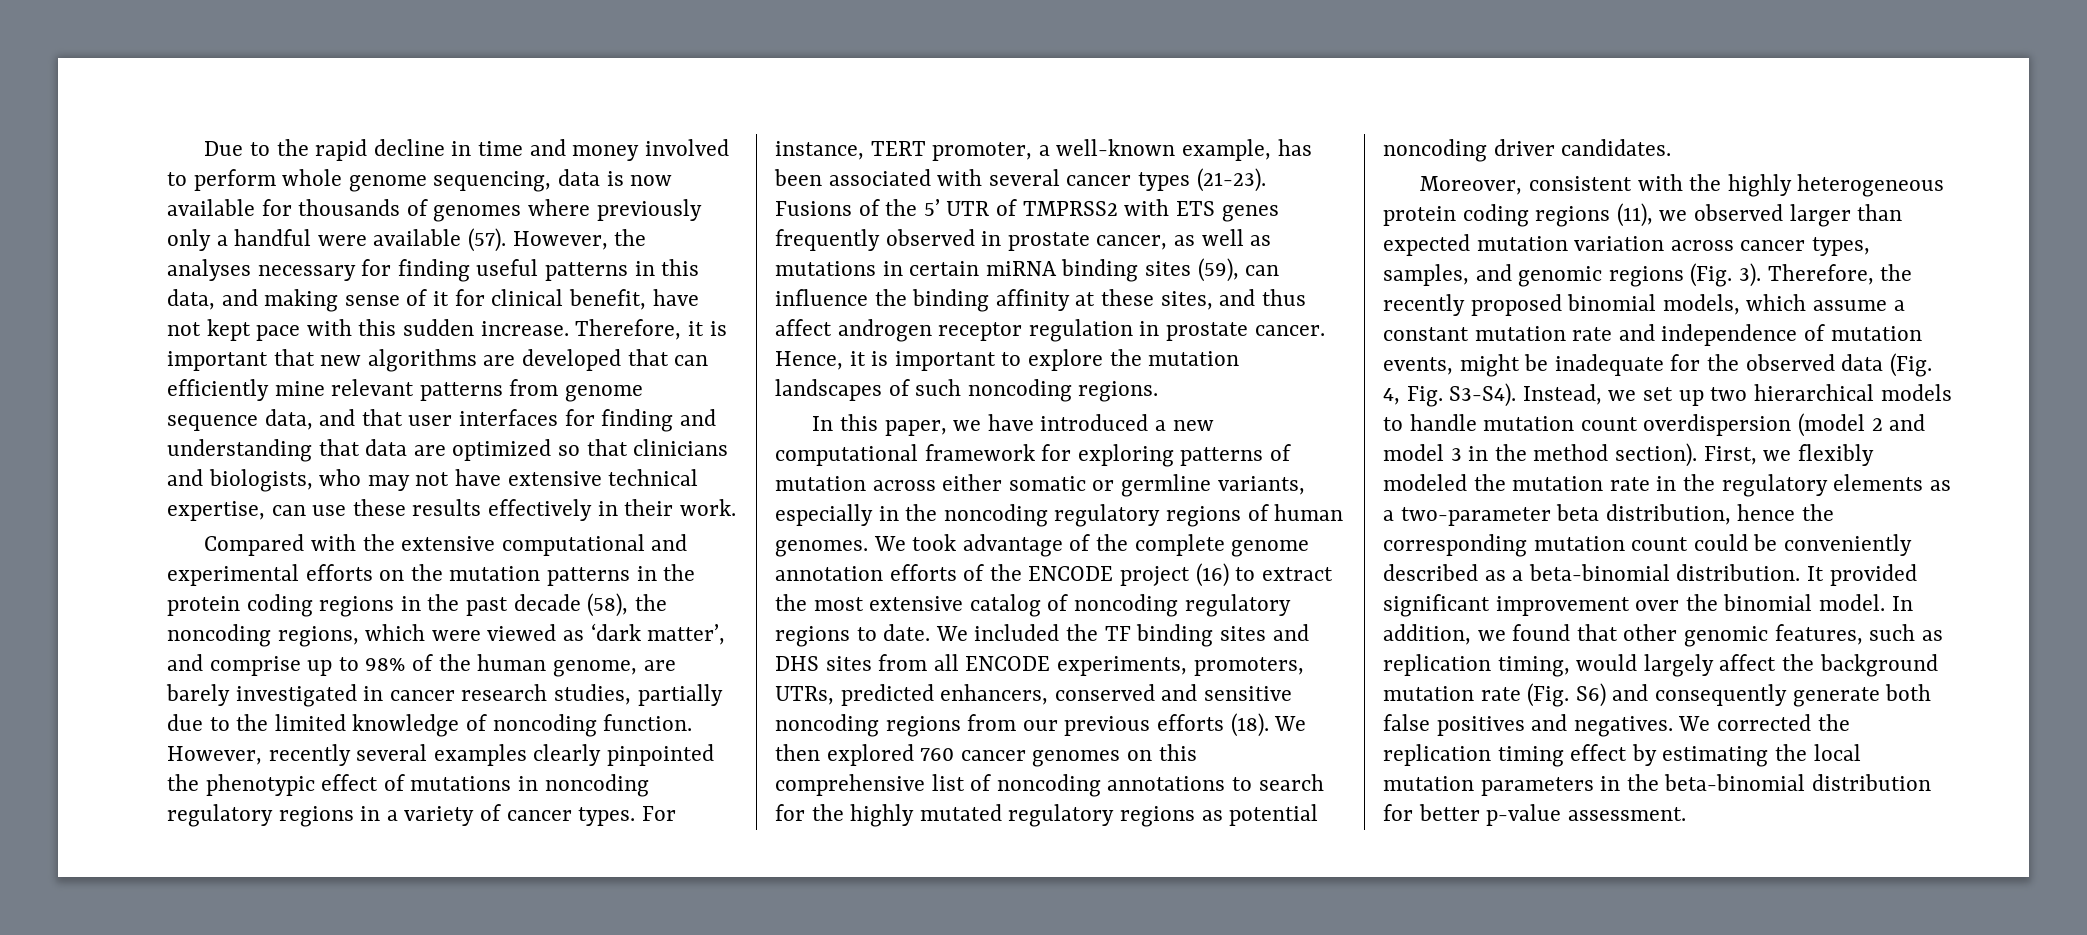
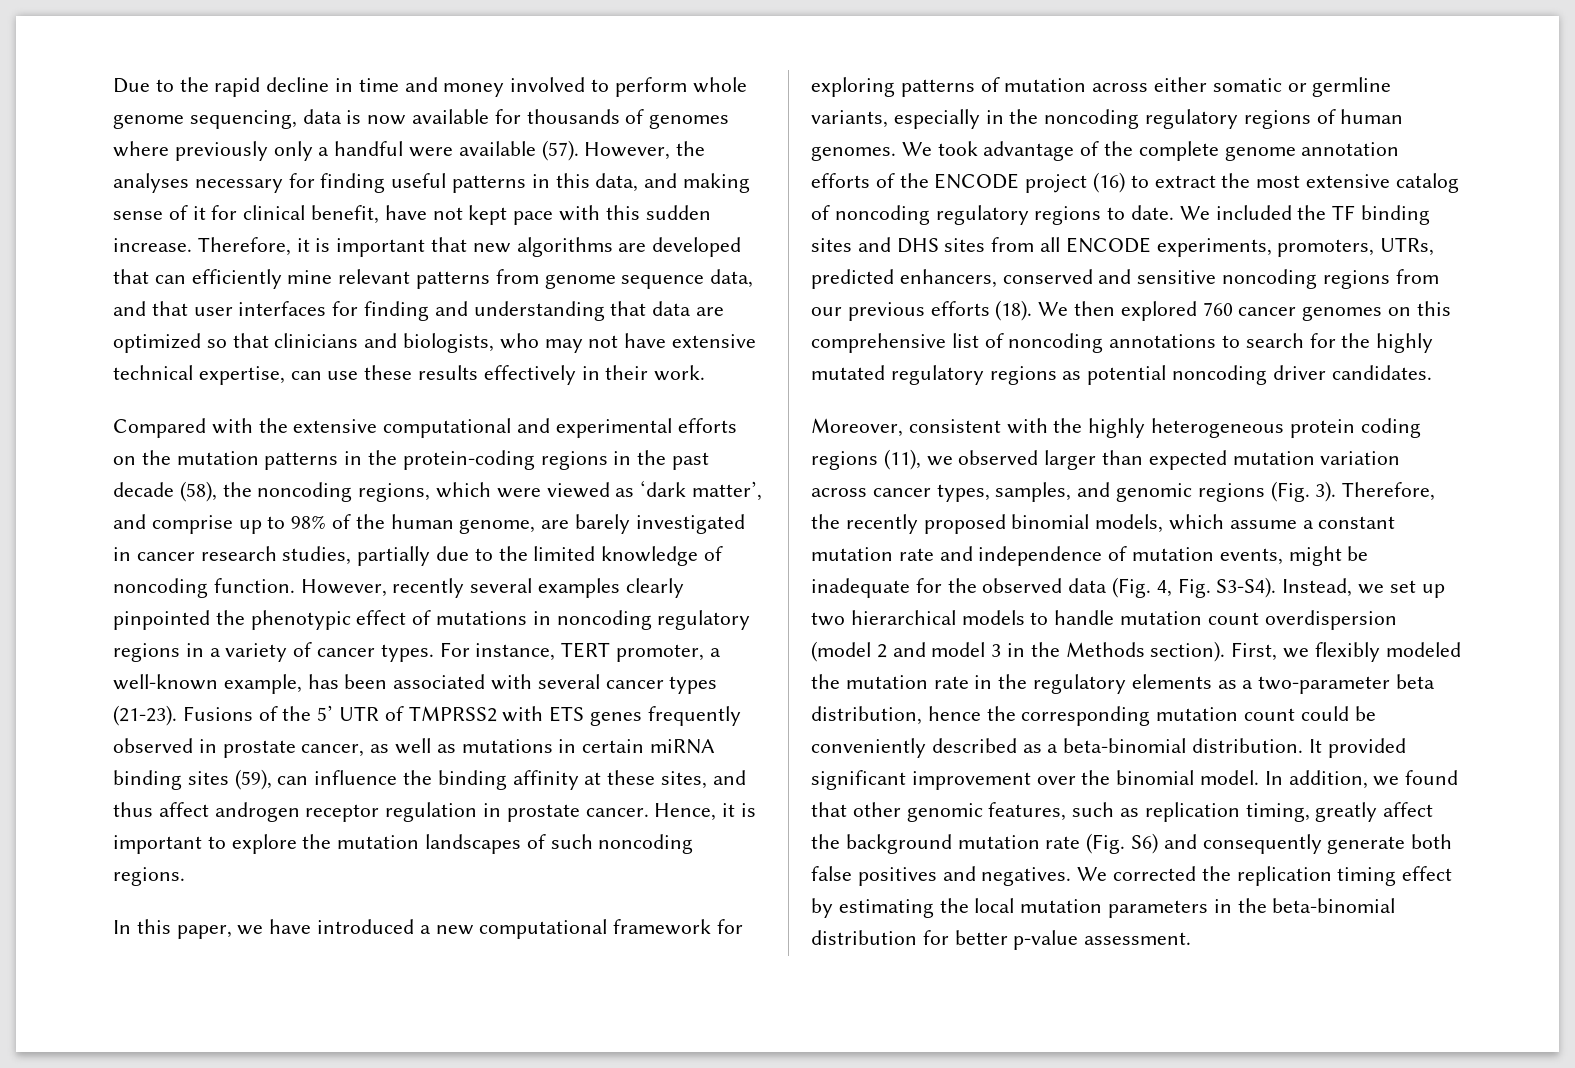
- Compared with the extensive computational and experimental efforts on the mutation patterns in the protein coding regions in the past decade (58), the noncoding regions, which were viewed as ‘dark matter’, and comprise up to 98% of the human genome, are barely investigated in cancer research studies, partially due to the limited knowledge of noncoding function.
+ Compared with the extensive computational and experimental efforts on the mutation patterns in the protein-coding regions in the past decade (58), the noncoding regions, which were viewed as ‘dark matter’, and comprise up to 98% of the human genome, are barely investigated in cancer research studies, partially due to the limited knowledge of noncoding function.
- Instead, we set up two hierarchical models to handle mutation count overdispersion (model 2 and model 3 in the method section).
+ Instead, we set up two hierarchical models to handle mutation count overdispersion (model 2 and model 3 in the Methods section).
- In addition, we found that other genomic features, such as replication timing, would largely affect the background mutation rate (Fig. S6) and consequently generate both false positives and negatives.
+ In addition, we found that other genomic features, such as replication timing, greatly affect the background mutation rate (Fig. S6) and consequently generate both false positives and negatives.

